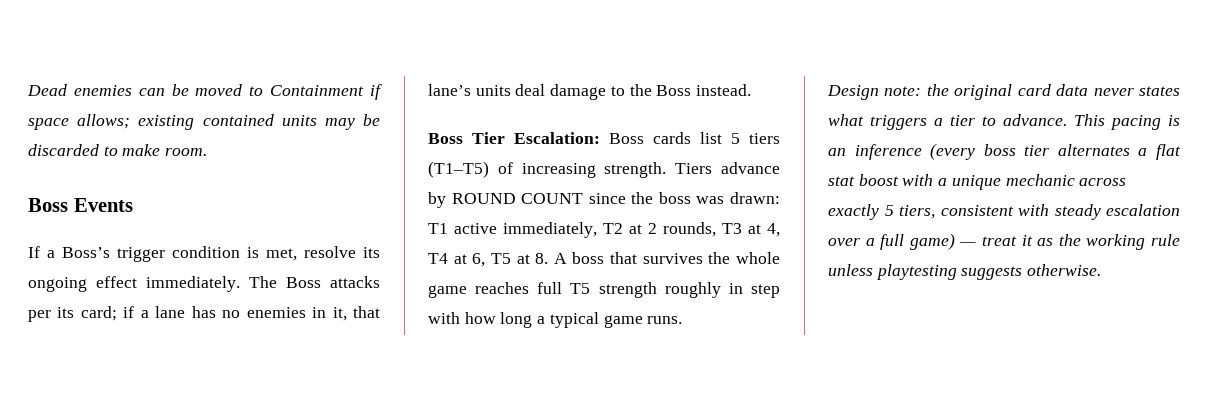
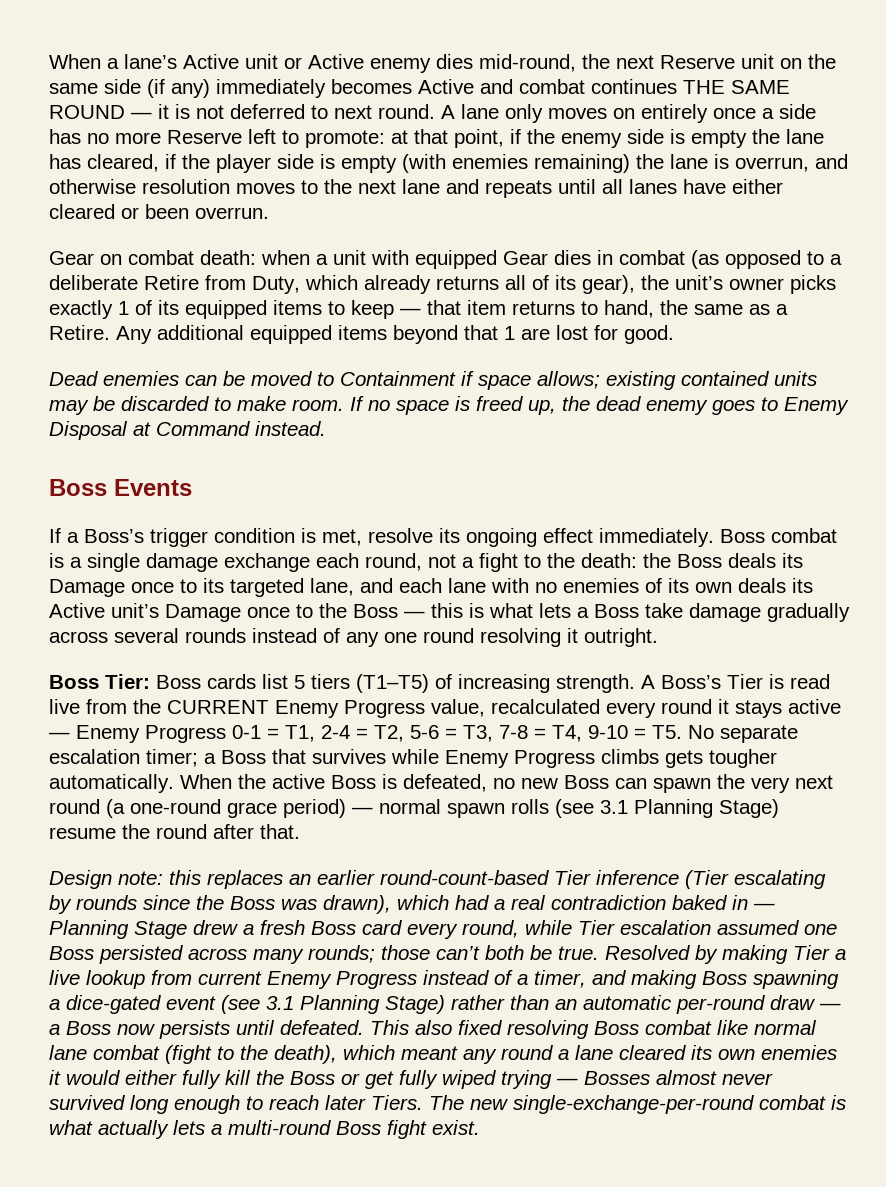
+ When a lane’s Active unit or Active enemy dies mid-round, the next Reserve unit on the same side (if any) immediately becomes Active and combat continues THE SAME ROUND — it is not deferred to next round. A lane only moves on entirely once a side has no more Reserve left to promote: at that point, if the enemy side is empty the lane has cleared, if the player side is empty (with enemies remaining) the lane is overrun, and otherwise resolution moves to the next lane and repeats until all lanes have either cleared or been overrun.
+ Gear on combat death: when a unit with equipped Gear dies in combat (as opposed to a deliberate Retire from Duty, which already returns all of its gear), the unit’s owner picks exactly 1 of its equipped items to keep — that item returns to hand, the same as a Retire. Any additional equipped items beyond that 1 are lost for good.
+ If no space is freed up, the dead enemy goes to Enemy Disposal at Command instead.
- The Boss attacks per its card; if a lane has no enemies in it, that lane’s units deal damage to the Boss instead.
- Boss Tier Escalation: Boss cards list 5 tiers (T1–T5) of increasing strength.
+ Boss combat is a single damage exchange each round, not a fight to the death: the Boss deals its Damage once to its targeted lane, and each lane with no enemies of its own deals its Active unit’s Damage once to the Boss — this is what lets a Boss take damage gradually across several rounds instead of any one round resolving it outright.
+ Boss Tier: Boss cards list 5 tiers (T1–T5) of increasing strength.
- Tiers advance by ROUND COUNT since the boss was drawn: T1 active immediately, T2 at 2 rounds, T3 at 4, T4 at 6, T5 at 8. A boss that survives the whole game reaches full T5 strength roughly in step with how long a typical game runs.
- Design note: the original card data never states what triggers a tier to advance. This pacing is an inference (every boss tier alternates a flat stat boost with a unique mechanic across exactly 5 tiers, consistent with steady escalation over a full game) — treat it as the working rule unless playtesting suggests otherwise.
+ A Boss’s Tier is read live from the CURRENT Enemy Progress value, recalculated every round it stays active — Enemy Progress 0-1 = T1, 2-4 = T2, 5-6 = T3, 7-8 = T4, 9-10 = T5. No separate escalation timer; a Boss that survives while Enemy Progress climbs gets tougher automatically. When the active Boss is defeated, no new Boss can spawn the very next round (a one-round grace period) — normal spawn rolls (see 3.1 Planning Stage) resume the round after that.
+ Design note: this replaces an earlier round-count-based Tier inference (Tier escalating by rounds since the Boss was drawn), which had a real contradiction baked in — Planning Stage drew a fresh Boss card every round, while Tier escalation assumed one Boss persisted across many rounds; those can’t both be true. Resolved by making Tier a live lookup from current Enemy Progress instead of a timer, and making Boss spawning a dice-gated event (see 3.1 Planning Stage) rather than an automatic per-round draw — a Boss now persists until defeated. This also fixed resolving Boss combat like normal lane combat (fight to the death), which meant any round a lane cleared its own enemies it would either fully kill the Boss or get fully wiped trying — Bosses almost never survived long enough to reach later Tiers. The new single-exchange-per-round combat is what actually lets a multi-round Boss fight exist.

